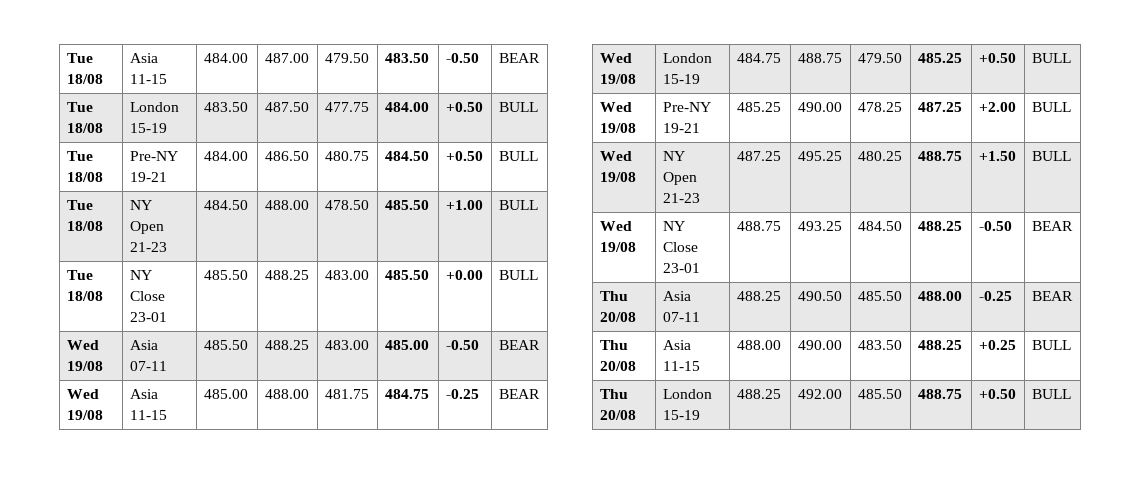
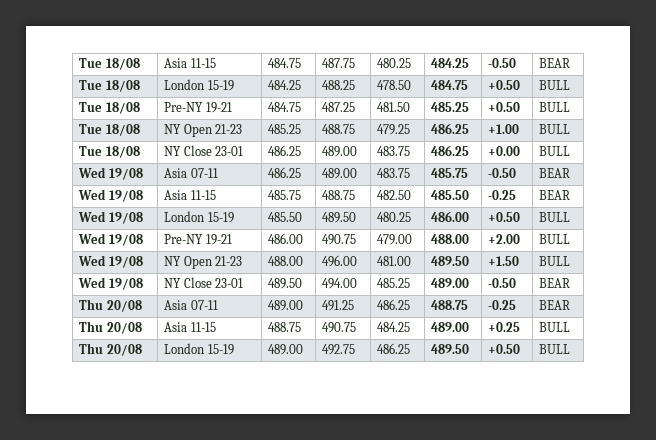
- Tue 18/08 | Asia 11-15 | 484.00 | 487.00 | 479.50 | 483.50 | -0.50 | BEAR
+ Tue 18/08 | Asia 11-15 | 484.75 | 487.75 | 480.25 | 484.25 | -0.50 | BEAR
- Tue 18/08 | London 15-19 | 483.50 | 487.50 | 477.75 | 484.00 | +0.50 | BULL
+ Tue 18/08 | London 15-19 | 484.25 | 488.25 | 478.50 | 484.75 | +0.50 | BULL
- Tue 18/08 | Pre-NY 19-21 | 484.00 | 486.50 | 480.75 | 484.50 | +0.50 | BULL
+ Tue 18/08 | Pre-NY 19-21 | 484.75 | 487.25 | 481.50 | 485.25 | +0.50 | BULL
- Tue 18/08 | NY Open 21-23 | 484.50 | 488.00 | 478.50 | 485.50 | +1.00 | BULL
+ Tue 18/08 | NY Open 21-23 | 485.25 | 488.75 | 479.25 | 486.25 | +1.00 | BULL
- Tue 18/08 | NY Close 23-01 | 485.50 | 488.25 | 483.00 | 485.50 | +0.00 | BULL
+ Tue 18/08 | NY Close 23-01 | 486.25 | 489.00 | 483.75 | 486.25 | +0.00 | BULL
- Wed 19/08 | Asia 07-11 | 485.50 | 488.25 | 483.00 | 485.00 | -0.50 | BEAR
+ Wed 19/08 | Asia 07-11 | 486.25 | 489.00 | 483.75 | 485.75 | -0.50 | BEAR
- Wed 19/08 | Asia 11-15 | 485.00 | 488.00 | 481.75 | 484.75 | -0.25 | BEAR
+ Wed 19/08 | Asia 11-15 | 485.75 | 488.75 | 482.50 | 485.50 | -0.25 | BEAR
- Wed 19/08 | London 15-19 | 484.75 | 488.75 | 479.50 | 485.25 | +0.50 | BULL
+ Wed 19/08 | London 15-19 | 485.50 | 489.50 | 480.25 | 486.00 | +0.50 | BULL
- Wed 19/08 | Pre-NY 19-21 | 485.25 | 490.00 | 478.25 | 487.25 | +2.00 | BULL
+ Wed 19/08 | Pre-NY 19-21 | 486.00 | 490.75 | 479.00 | 488.00 | +2.00 | BULL
- Wed 19/08 | NY Open 21-23 | 487.25 | 495.25 | 480.25 | 488.75 | +1.50 | BULL
+ Wed 19/08 | NY Open 21-23 | 488.00 | 496.00 | 481.00 | 489.50 | +1.50 | BULL
- Wed 19/08 | NY Close 23-01 | 488.75 | 493.25 | 484.50 | 488.25 | -0.50 | BEAR
+ Wed 19/08 | NY Close 23-01 | 489.50 | 494.00 | 485.25 | 489.00 | -0.50 | BEAR
- Thu 20/08 | Asia 07-11 | 488.25 | 490.50 | 485.50 | 488.00 | -0.25 | BEAR
+ Thu 20/08 | Asia 07-11 | 489.00 | 491.25 | 486.25 | 488.75 | -0.25 | BEAR
- Thu 20/08 | Asia 11-15 | 488.00 | 490.00 | 483.50 | 488.25 | +0.25 | BULL
+ Thu 20/08 | Asia 11-15 | 488.75 | 490.75 | 484.25 | 489.00 | +0.25 | BULL
- Thu 20/08 | London 15-19 | 488.25 | 492.00 | 485.50 | 488.75 | +0.50 | BULL
+ Thu 20/08 | London 15-19 | 489.00 | 492.75 | 486.25 | 489.50 | +0.50 | BULL

